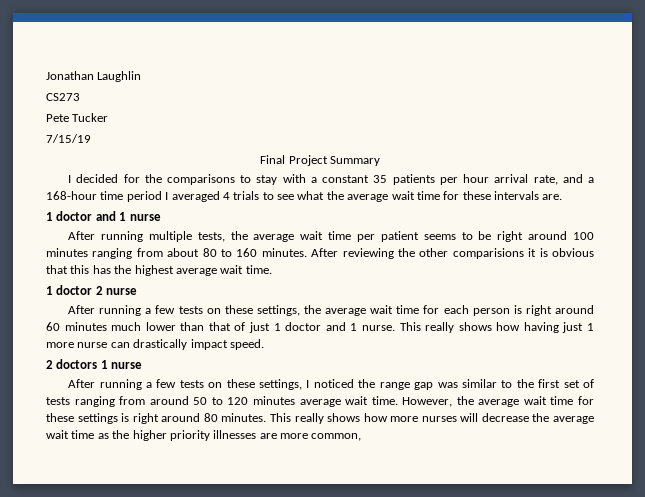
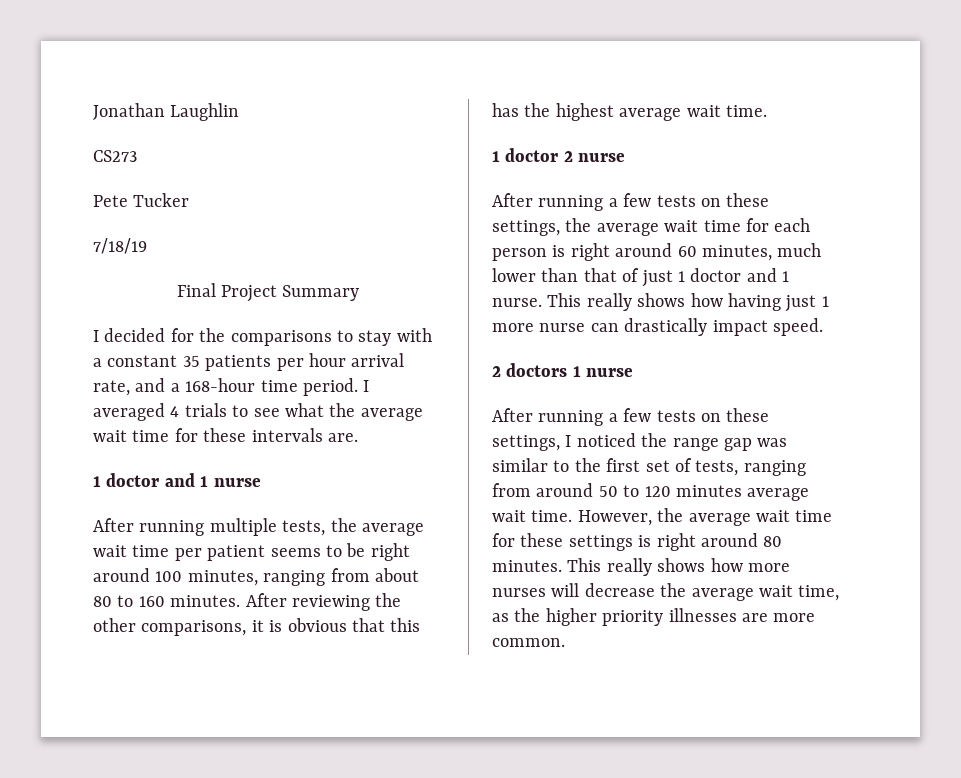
- 7/15/19
+ 7/18/19
- I decided for the comparisons to stay with a constant 35 patients per hour arrival rate, and a 168-hour time period I averaged 4 trials to see what the average wait time for these intervals are.
+ I decided for the comparisons to stay with a constant 35 patients per hour arrival rate, and a 168-hour time period. I averaged 4 trials to see what the average wait time for these intervals are.
- After running multiple tests, the average wait time per patient seems to be right around 100 minutes ranging from about 80 to 160 minutes.
+ After running multiple tests, the average wait time per patient seems to be right around 100 minutes, ranging from about 80 to 160 minutes.
- After reviewing the other comparisions it is obvious that this has the highest average wait time.
+ After reviewing the other comparisons, it is obvious that this has the highest average wait time.
- After running a few tests on these settings, the average wait time for each person is right around 60 minutes much lower than that of just 1 doctor and 1 nurse.
+ After running a few tests on these settings, the average wait time for each person is right around 60 minutes, much lower than that of just 1 doctor and 1 nurse.
- After running a few tests on these settings, I noticed the range gap was similar to the first set of tests ranging from around 50 to 120 minutes average wait time.
+ After running a few tests on these settings, I noticed the range gap was similar to the first set of tests, ranging from around 50 to 120 minutes average wait time.
- This really shows how more nurses will decrease the average wait time as the higher priority illnesses are more common,
+ This really shows how more nurses will decrease the average wait time, as the higher priority illnesses are more common.

